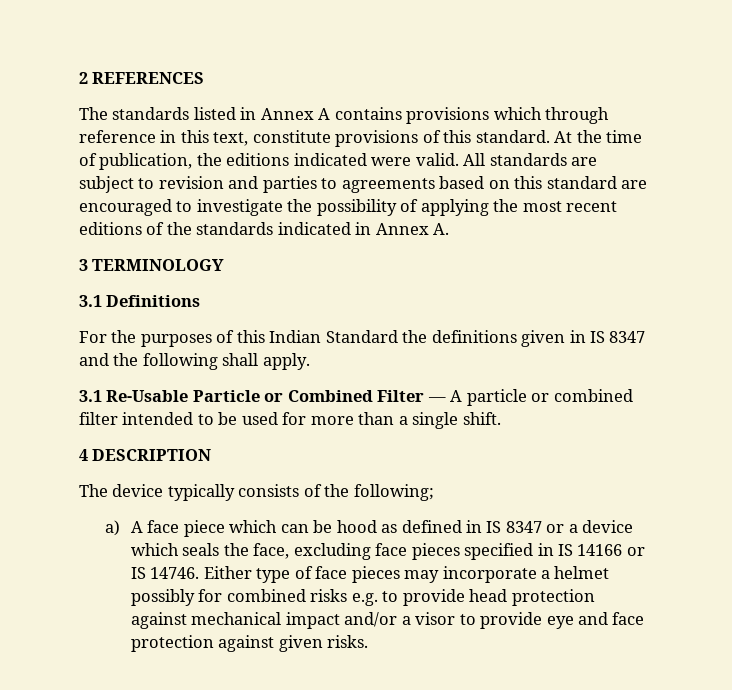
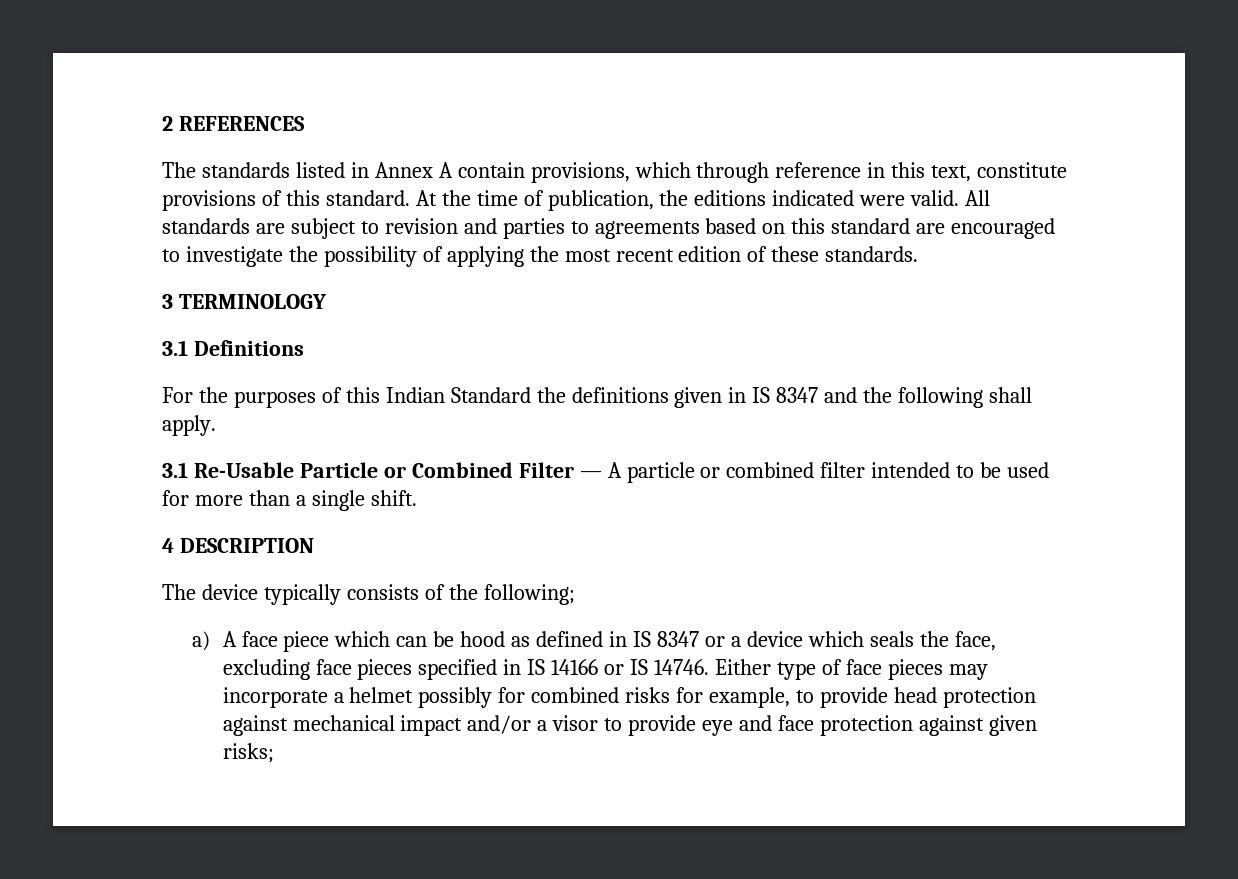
- The standards listed in Annex A contains provisions which through reference in this text, constitute provisions of this standard.
+ The standards listed in Annex A contain provisions, which through reference in this text, constitute provisions of this standard.
- All standards are subject to revision and parties to agreements based on this standard are encouraged to investigate the possibility of applying the most recent editions of the standards indicated in Annex A.
+ All standards are subject to revision and parties to agreements based on this standard are encouraged to investigate the possibility of applying the most recent edition of these standards.
- Either type of face pieces may incorporate a helmet possibly for combined risks e.g. to provide head protection against mechanical impact and/or a visor to provide eye and face protection against given risks.
+ Either type of face pieces may incorporate a helmet possibly for combined risks for example, to provide head protection against mechanical impact and/or a visor to provide eye and face protection against given risks;

